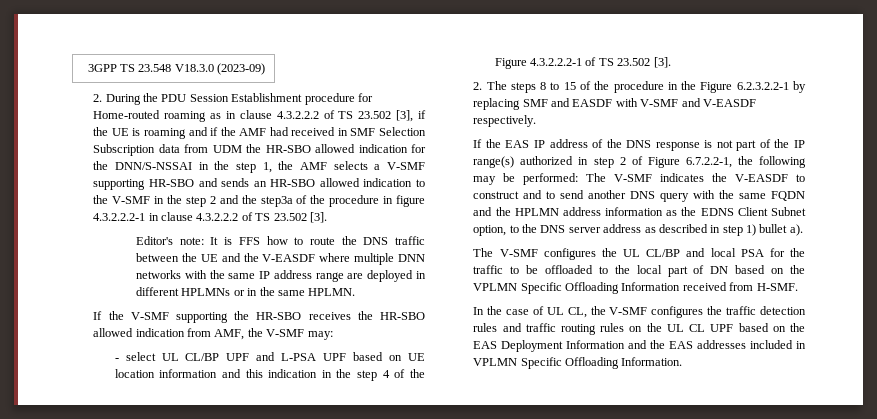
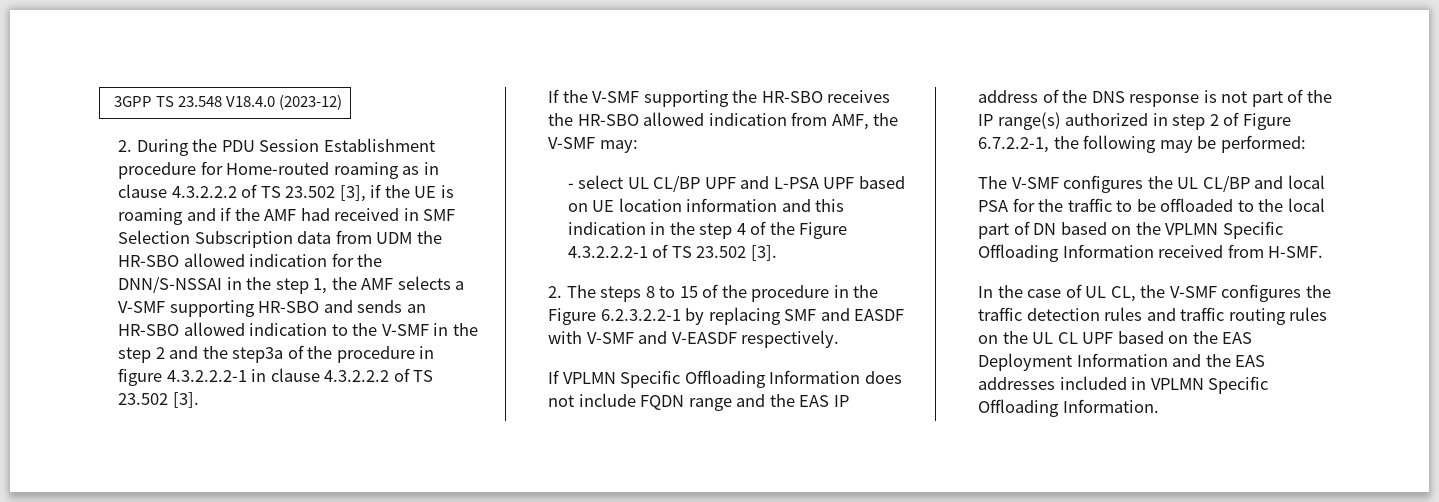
- 3GPP TS 23.548 V18.3.0 (2023-09)
+ 3GPP TS 23.548 V18.4.0 (2023-12)
- Editor's note: It is FFS how to route the DNS traffic between the UE and the V-EASDF where multiple DNN networks with the same IP address range are deployed in different HPLMNs or in the same HPLMN.
- If the EAS IP address of the DNS response is not part of the IP range(s) authorized in step 2 of Figure 6.7.2.2-1, the following may be performed: The V-SMF indicates the V-EASDF to construct and to send another DNS query with the same FQDN and the HPLMN address information as the EDNS Client Subnet option, to the DNS server address as described in step 1) bullet a).
+ If VPLMN Specific Offloading Information does not include FQDN range and the EAS IP address of the DNS response is not part of the IP range(s) authorized in step 2 of Figure 6.7.2.2-1, the following may be performed:

